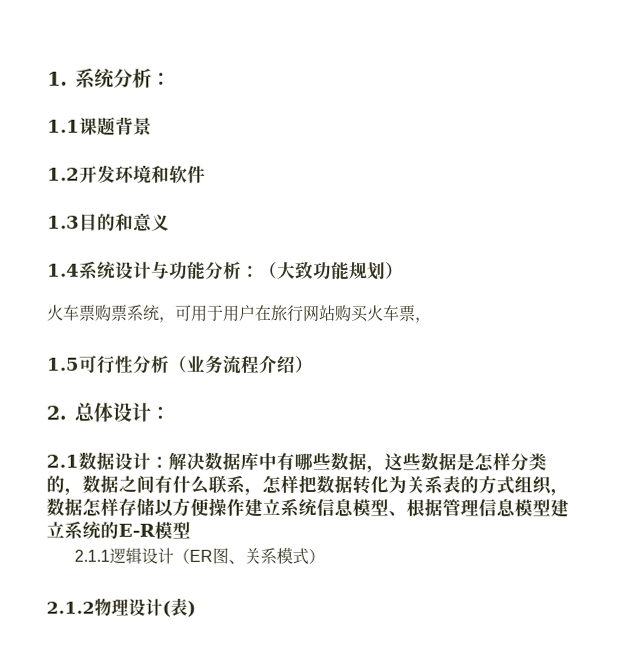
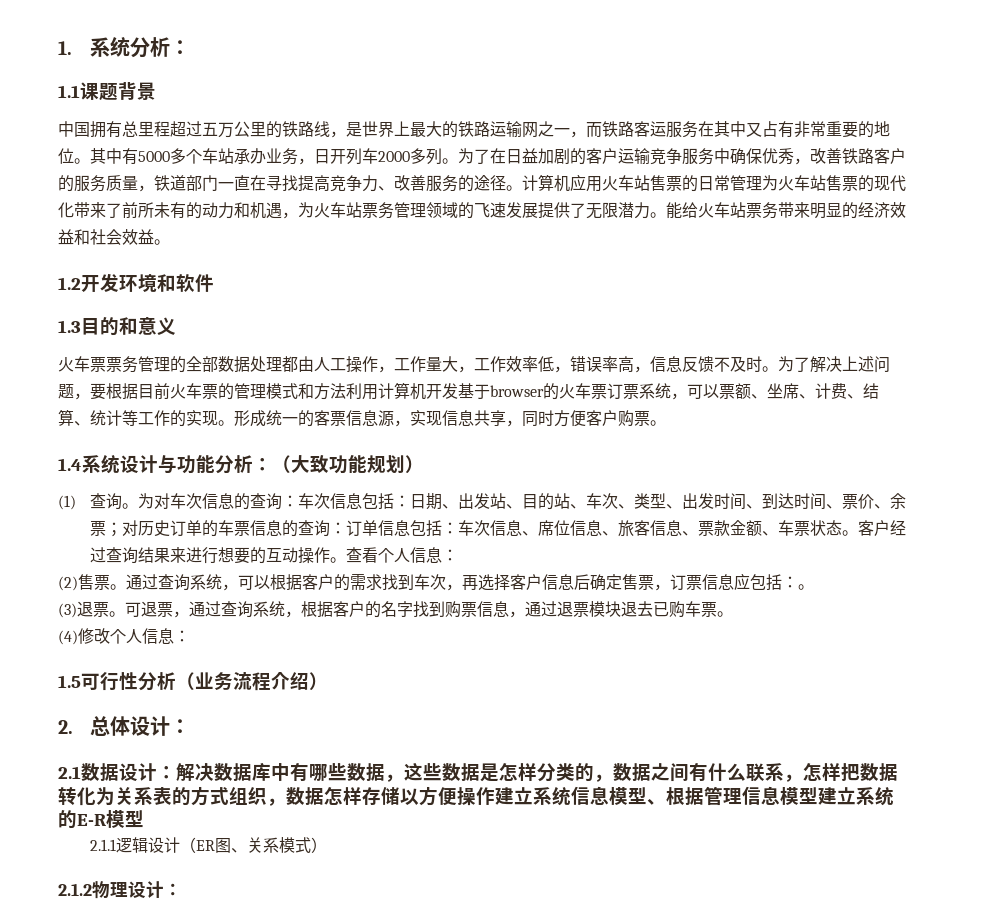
+ 中国拥有总里程超过五万公里的铁路线，是世界上最大的铁路运输网之一，而铁路客运服务在其中又占有非常重要的地位。其中有5000多个车站承办业务，日开列车2000多列。为了在日益加剧的客户运输竞争服务中确保优秀，改善铁路客户的服务质量，铁道部门一直在寻找提高竞争力、改善服务的途径。计算机应用火车站售票的日常管理为火车站售票的现代化带来了前所未有的动力和机遇，为火车站票务管理领域的飞速发展提供了无限潜力。能给火车站票务带来明显的经济效益和社会效益。
+ 火车票票务管理的全部数据处理都由人工操作，工作量大，工作效率低，错误率高，信息反馈不及时。为了解决上述问题，要根据目前火车票的管理模式和方法利用计算机开发基于browser的火车票订票系统，可以票额、坐席、计费、结算、统计等工作的实现。形成统一的客票信息源，实现信息共享，同时方便客户购票。
- 火车票购票系统，可用于用户在旅行网站购买火车票，
+ (1)查询。为对车次信息的查询：车次信息包括：日期、出发站、目的站、车次、类型、出发时间、到达时间、票价、余票；对历史订单的车票信息的查询：订单信息包括：车次信息、席位信息、旅客信息、票款金额、车票状态。客户经过查询结果来进行想要的互动操作。查看个人信息：
+ (2)售票。通过查询系统，可以根据客户的需求找到车次，再选择客户信息后确定售票，订票信息应包括：。
+ (3)退票。可退票，通过查询系统，根据客户的名字找到购票信息，通过退票模块退去已购车票。
+ (4)修改个人信息：
- 2.1.2物理设计(表)
+ 2.1.2物理设计：

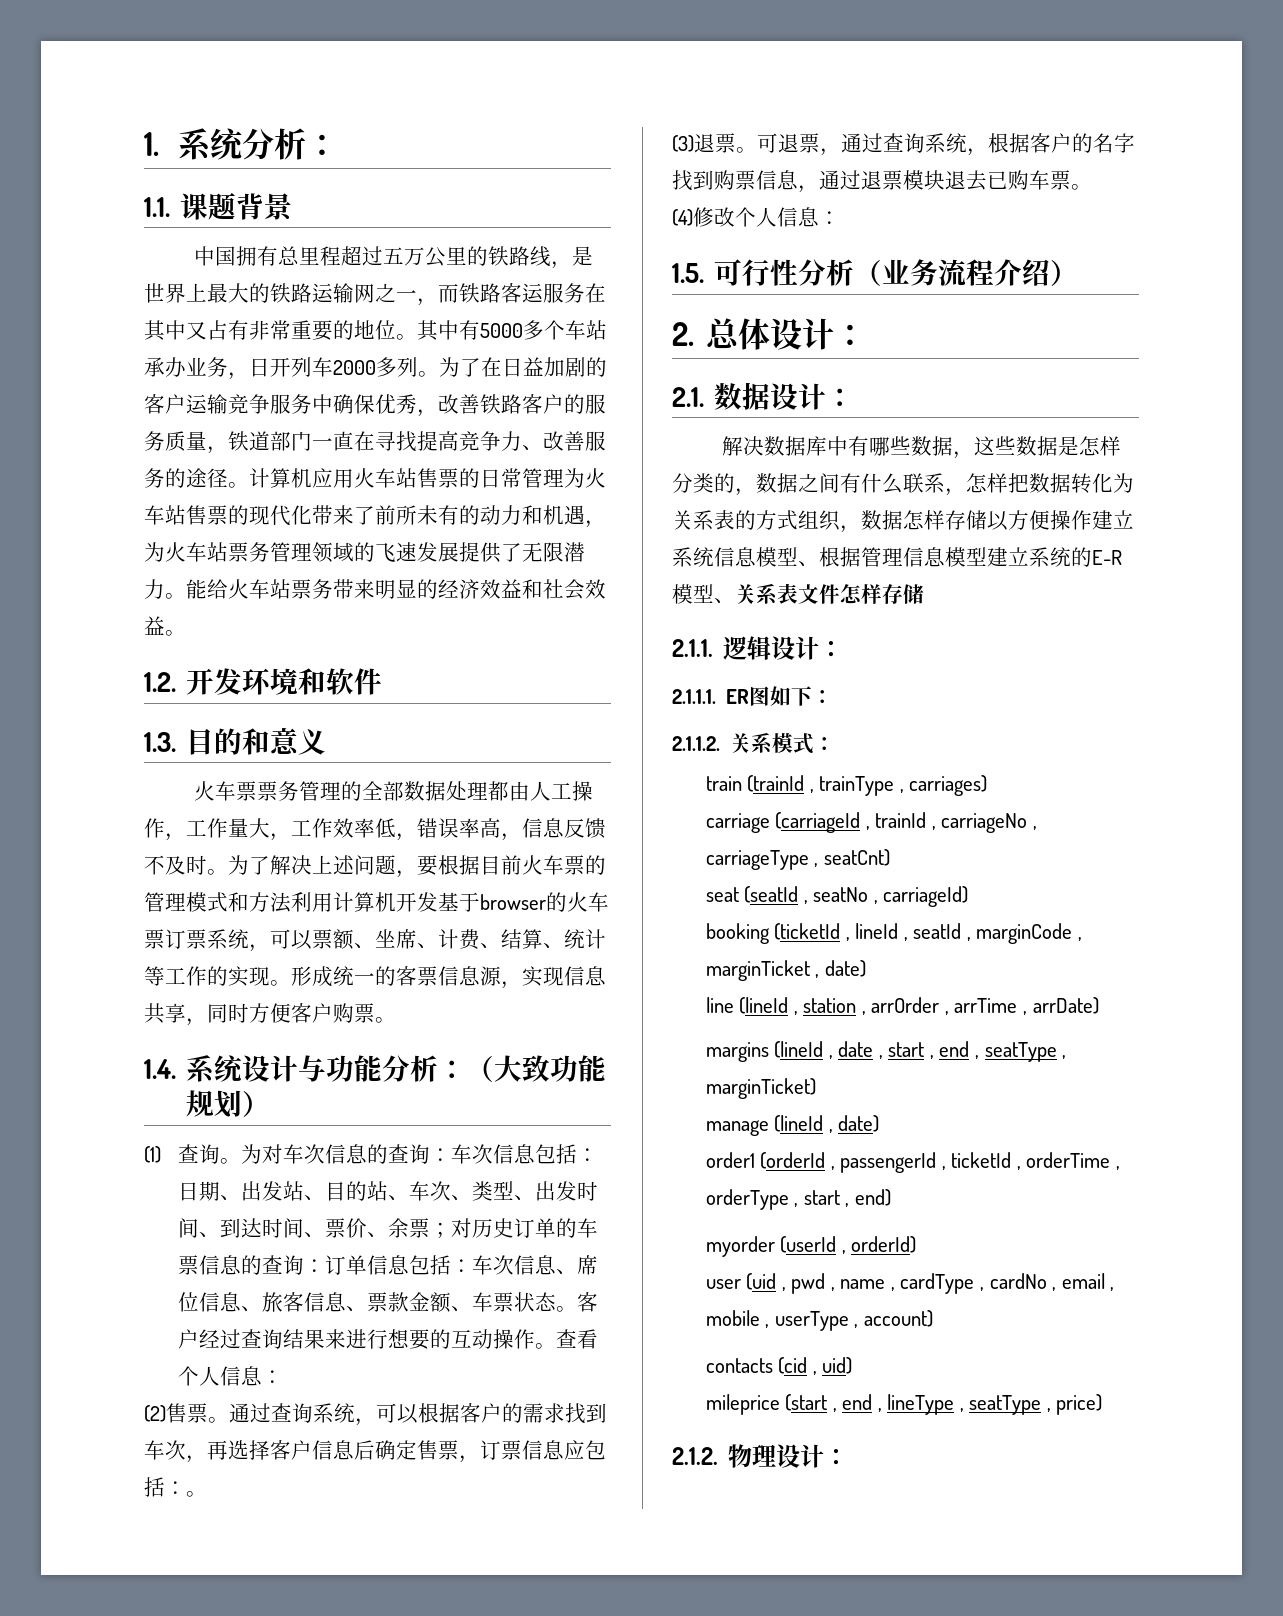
- 1.1课题背景
+ 1.1.课题背景
- 1.2开发环境和软件
+ 1.2.开发环境和软件
- 1.3目的和意义
+ 1.3.目的和意义
- 1.4系统设计与功能分析：（大致功能规划）
+ 1.4.系统设计与功能分析：（大致功能规划）
- 1.5可行性分析（业务流程介绍）
+ 1.5.可行性分析（业务流程介绍）
- 2.1数据设计：解决数据库中有哪些数据，这些数据是怎样分类的，数据之间有什么联系，怎样把数据转化为关系表的方式组织，数据怎样存储以方便操作建立系统信息模型、根据管理信息模型建立系统的E-R模型
- 2.1.1逻辑设计（ER图、关系模式）
- 2.1.2物理设计：
+ 2.1.数据设计：
+ 解决数据库中有哪些数据，这些数据是怎样分类的，数据之间有什么联系，怎样把数据转化为关系表的方式组织，数据怎样存储以方便操作建立系统信息模型、根据管理信息模型建立系统的E-R模型、关系表文件怎样存储
+ 2.1.1.逻辑设计：
+ 2.1.1.1. ER图如下：
+ 2.1.1.2.关系模式：
+ train (trainId , trainType , carriages)
+ carriage (carriageId , trainId , carriageNo , carriageType , seatCnt)
+ seat (seatId , seatNo , carriageId)
+ booking (ticketId , lineId , seatId , marginCode , marginTicket , date)
+ line (lineId , station , arrOrder , arrTime , arrDate)
+ margins (lineId , date , start , end , seatType , marginTicket)
+ manage (lineId , date)
+ order1 (orderId , passengerId , ticketId , orderTime , orderType , start , end)
+ myorder (userId , orderId)
+ user (uid , pwd , name , cardType , cardNo , email , mobile , userType , account)
+ contacts (cid , uid)
+ mileprice (start , end , lineType , seatType , price)
+ 2.1.2.物理设计：

